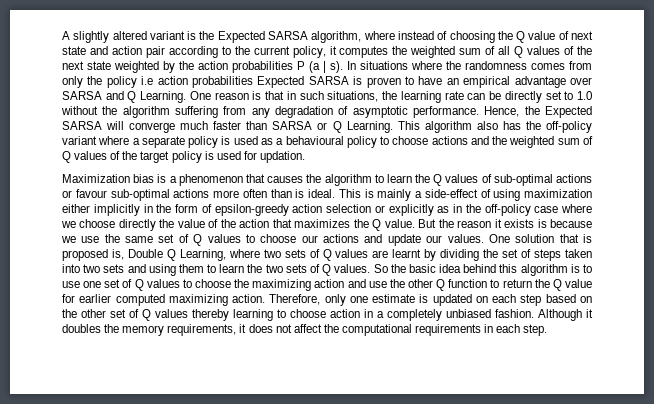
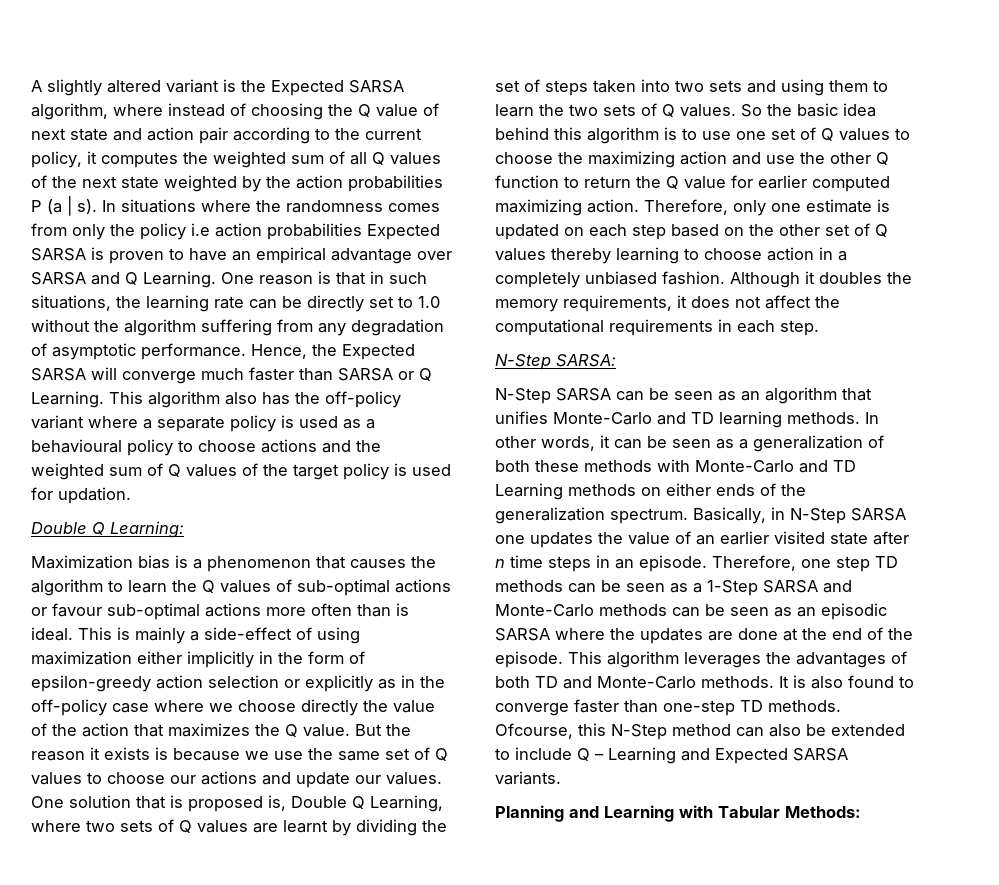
+ Double Q Learning:
+ N-Step SARSA:
+ N-Step SARSA can be seen as an algorithm that unifies Monte-Carlo and TD learning methods. In other words, it can be seen as a generalization of both these methods with Monte-Carlo and TD Learning methods on either ends of the generalization spectrum. Basically, in N-Step SARSA one updates the value of an earlier visited state after n time steps in an episode. Therefore, one step TD methods can be seen as a 1-Step SARSA and Monte-Carlo methods can be seen as an episodic SARSA where the updates are done at the end of the episode. This algorithm leverages the advantages of both TD and Monte-Carlo methods. It is also found to converge faster than one-step TD methods. Ofcourse, this N-Step method can also be extended to include Q – Learning and Expected SARSA variants.
+ Planning and Learning with Tabular Methods:

